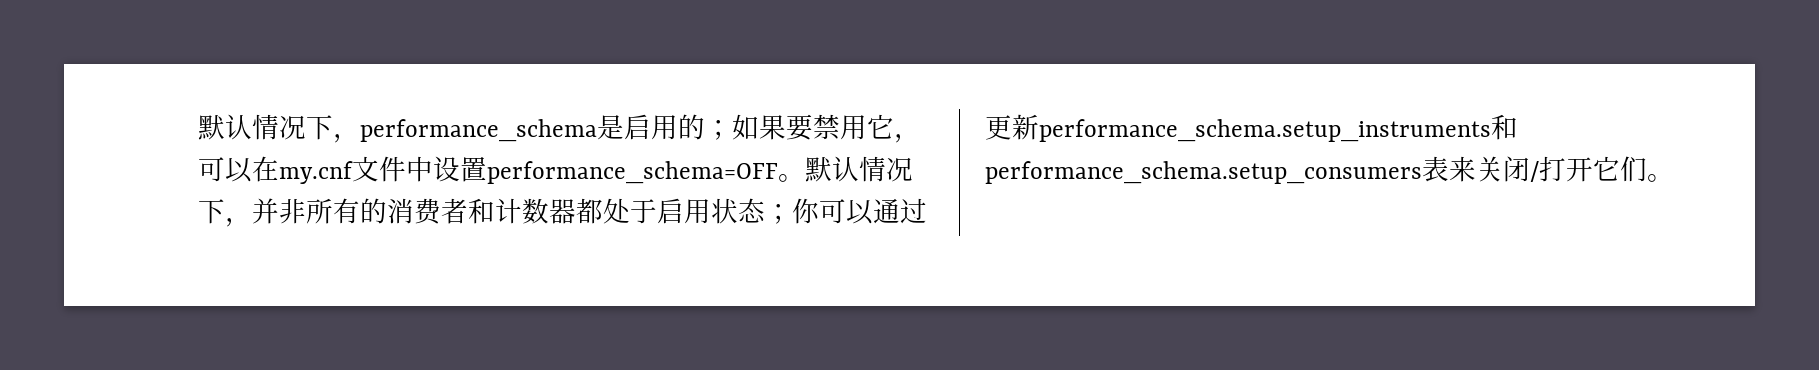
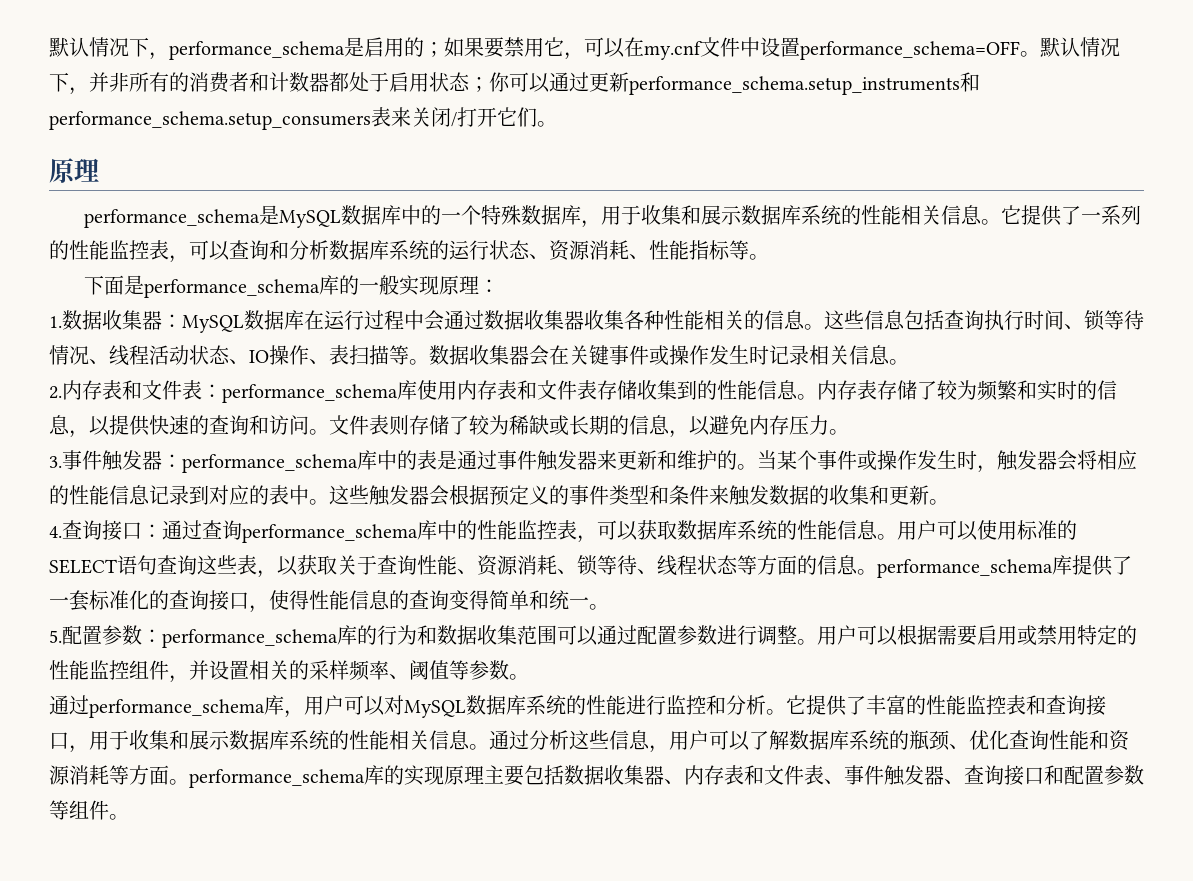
  默认情况下，并非所有的消费者和计数器都处于启用状态；你可以通过更新performance_schema.setup_instruments和performance_schema.setup_consumers表来关闭/打开它们。
+ 原理
+ performance_schema是MySQL数据库中的一个特殊数据库，用于收集和展示数据库系统的性能相关信息。它提供了一系列的性能监控表，可以查询和分析数据库系统的运行状态、资源消耗、性能指标等。
+ 下面是performance_schema库的一般实现原理：
+ 1.数据收集器：MySQL数据库在运行过程中会通过数据收集器收集各种性能相关的信息。这些信息包括查询执行时间、锁等待情况、线程活动状态、IO操作、表扫描等。数据收集器会在关键事件或操作发生时记录相关信息。
+ 2.内存表和文件表：performance_schema库使用内存表和文件表存储收集到的性能信息。内存表存储了较为频繁和实时的信息，以提供快速的查询和访问。文件表则存储了较为稀缺或长期的信息，以避免内存压力。
+ 3.事件触发器：performance_schema库中的表是通过事件触发器来更新和维护的。当某个事件或操作发生时，触发器会将相应的性能信息记录到对应的表中。这些触发器会根据预定义的事件类型和条件来触发数据的收集和更新。
+ 4.查询接口：通过查询performance_schema库中的性能监控表，可以获取数据库系统的性能信息。用户可以使用标准的SELECT语句查询这些表，以获取关于查询性能、资源消耗、锁等待、线程状态等方面的信息。performance_schema库提供了一套标准化的查询接口，使得性能信息的查询变得简单和统一。
+ 5.配置参数：performance_schema库的行为和数据收集范围可以通过配置参数进行调整。用户可以根据需要启用或禁用特定的性能监控组件，并设置相关的采样频率、阈值等参数。
+ 通过performance_schema库，用户可以对MySQL数据库系统的性能进行监控和分析。它提供了丰富的性能监控表和查询接口，用于收集和展示数据库系统的性能相关信息。通过分析这些信息，用户可以了解数据库系统的瓶颈、优化查询性能和资源消耗等方面。performance_schema库的实现原理主要包括数据收集器、内存表和文件表、事件触发器、查询接口和配置参数等组件。

